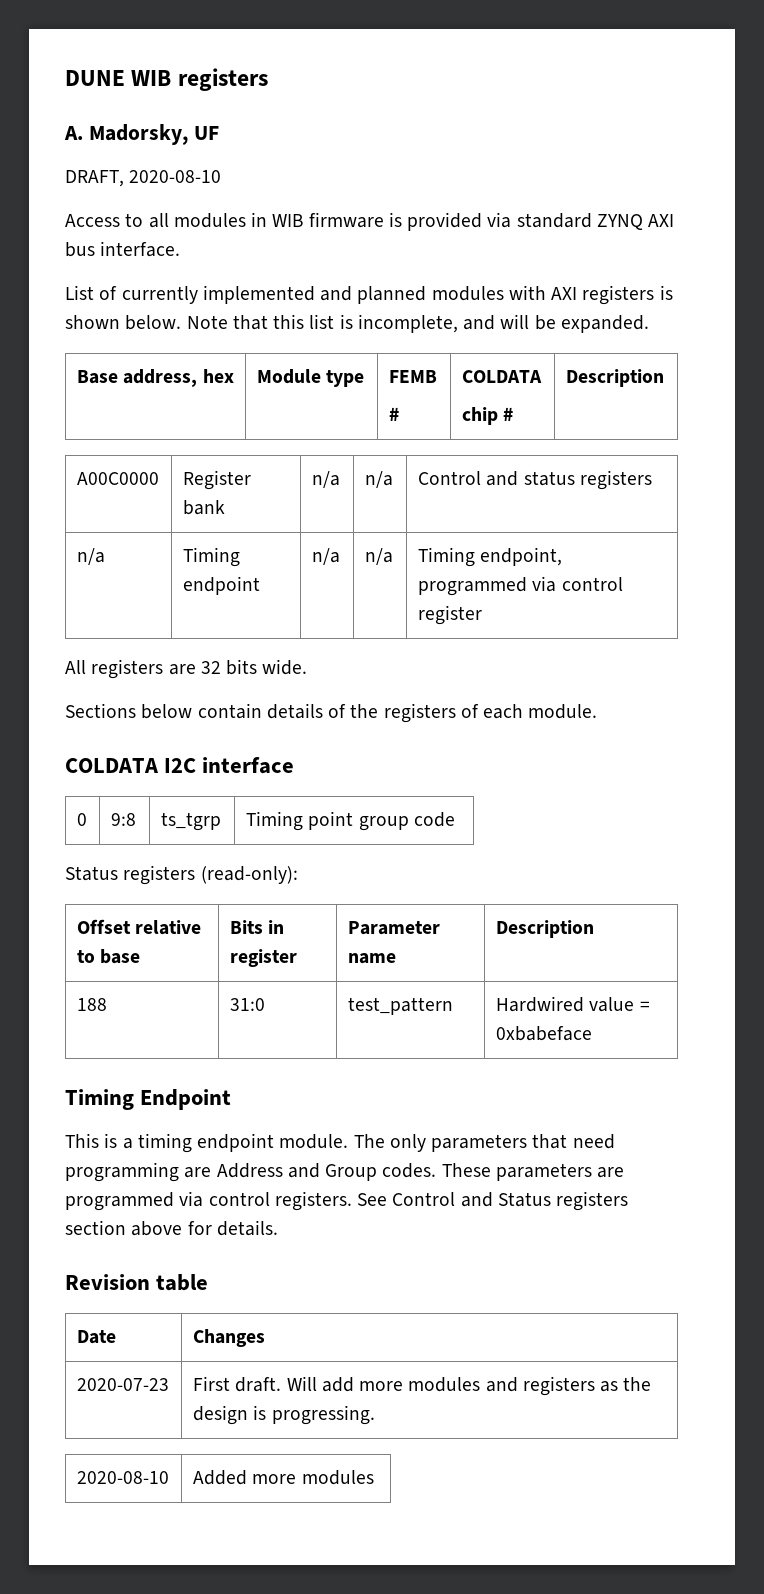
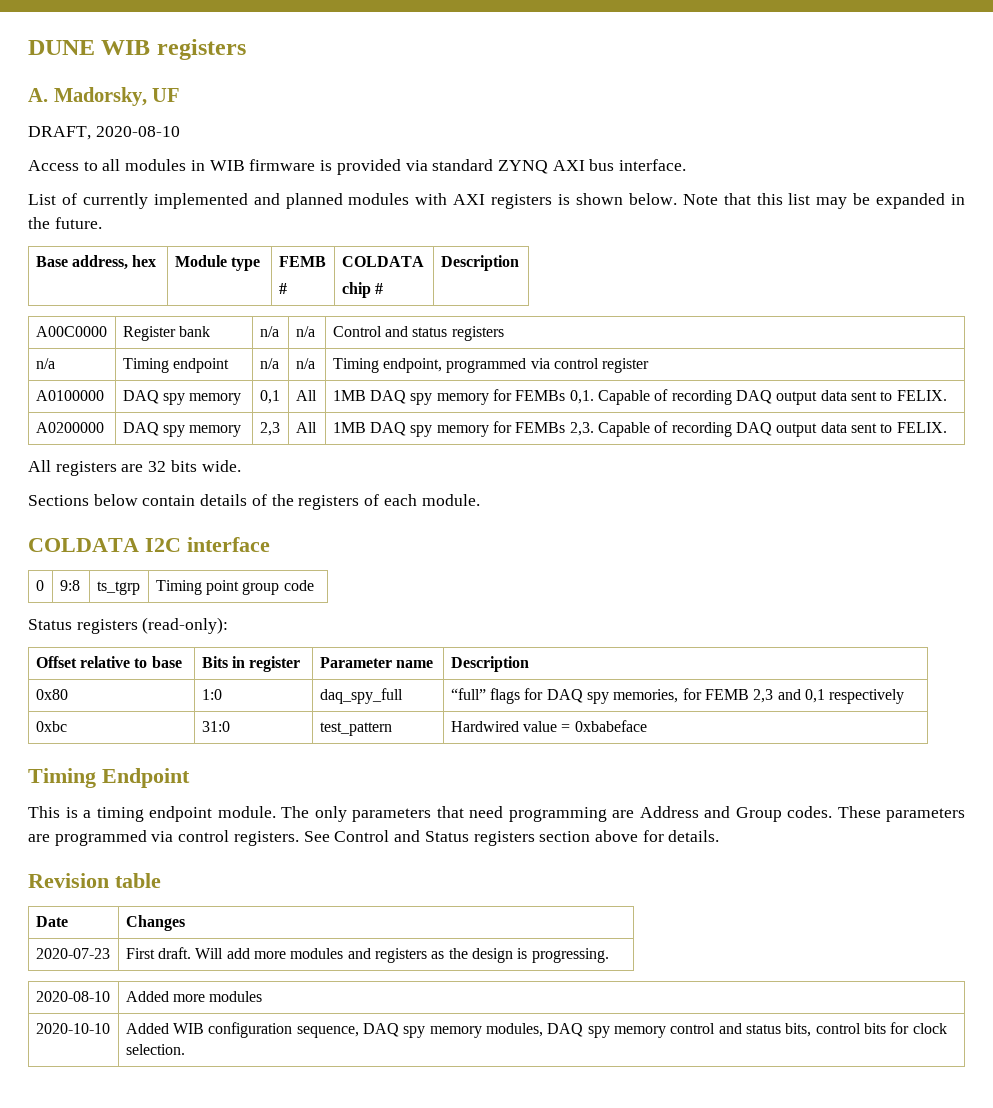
- Note that this list is incomplete, and will be expanded.
+ Note that this list may be expanded in the future.
+ A0100000 | DAQ spy memory | 0,1 | All | 1MB DAQ spy memory for FEMBs 0,1. Capable of recording DAQ output data sent to FELIX.
+ A0200000 | DAQ spy memory | 2,3 | All | 1MB DAQ spy memory for FEMBs 2,3. Capable of recording DAQ output data sent to FELIX.
- 188 | 31:0 | test_pattern | Hardwired value = 0xbabeface
+ 0x80 | 1:0 | daq_spy_full | “full” flags for DAQ spy memories, for FEMB 2,3 and 0,1 respectively
+ 0xbc | 31:0 | test_pattern | Hardwired value = 0xbabeface
+ 2020-10-10 | Added WIB configuration sequence, DAQ spy memory modules, DAQ spy memory control and status bits, control bits for clock selection.

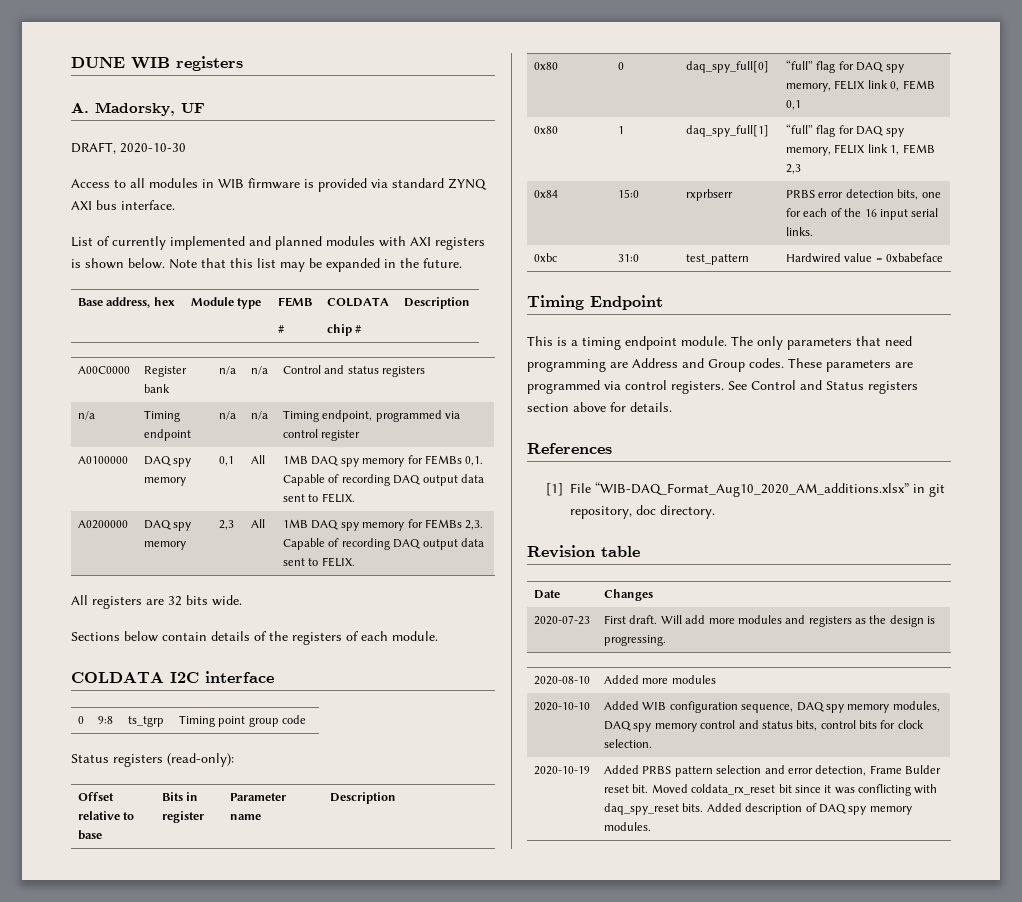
- DRAFT, 2020-08-10
+ DRAFT, 2020-10-30
- 0x80 | 1:0 | daq_spy_full | “full” flags for DAQ spy memories, for FEMB 2,3 and 0,1 respectively
+ 0x80 | 0 | daq_spy_full[0] | “full” flag for DAQ spy memory, FELIX link 0, FEMB 0,1
+ 0x80 | 1 | daq_spy_full[1] | “full” flag for DAQ spy memory, FELIX link 1, FEMB 2,3
+ 0x84 | 15:0 | rxprbserr | PRBS error detection bits, one for each of the 16 input serial links.
+ References
+ [1] File “WIB-DAQ_Format_Aug10_2020_AM_additions.xlsx” in git repository, doc directory.
+ 2020-10-19 | Added PRBS pattern selection and error detection, Frame Bulder reset bit. Moved coldata_rx_reset bit since it was conflicting with daq_spy_reset bits. Added description of DAQ spy memory modules.

